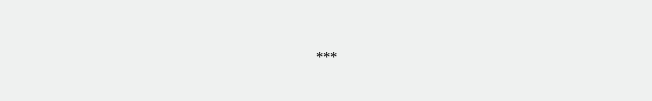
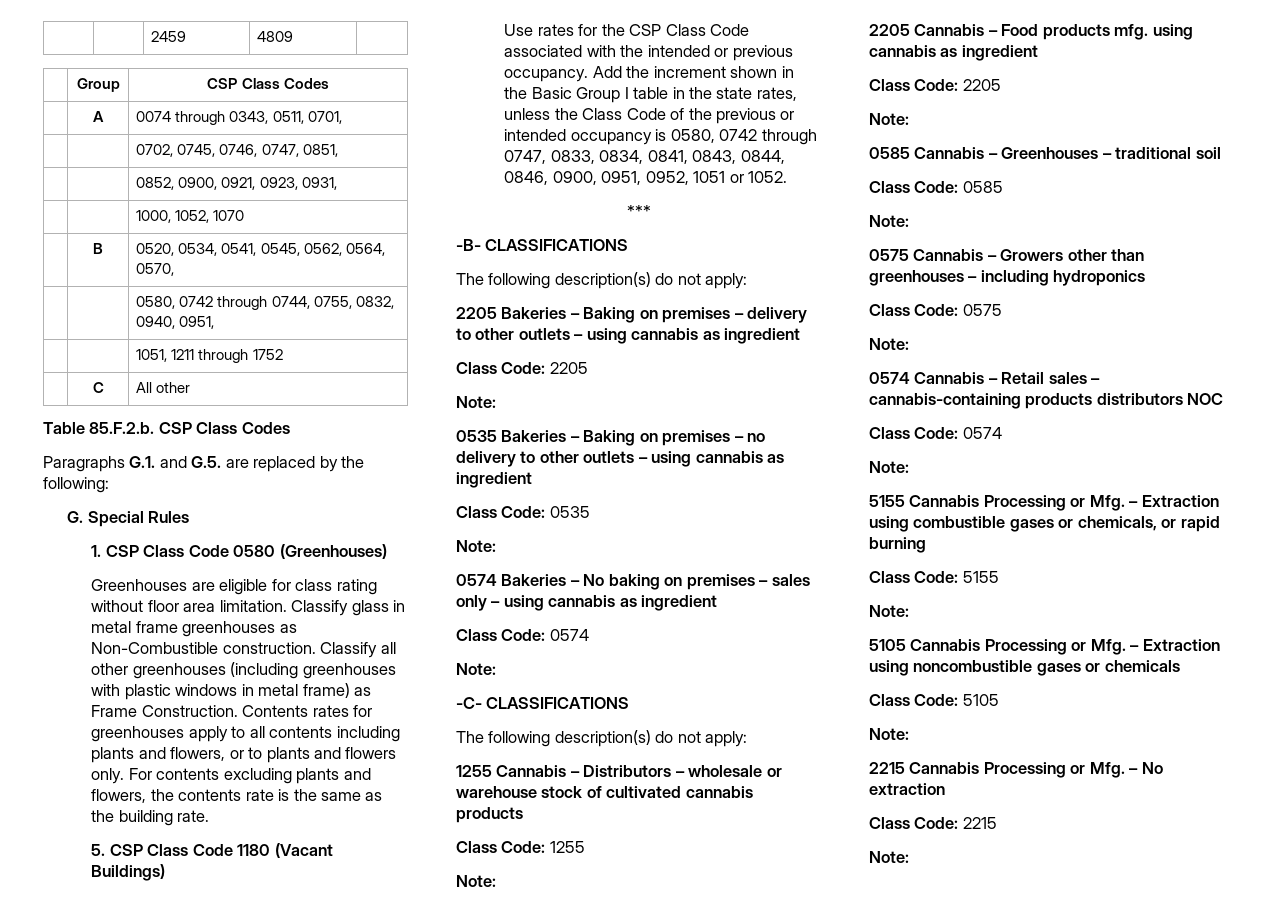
+ | | 2459 | 4809 |
+ | Group | CSP Class Codes
+ | A | 0074 through 0343, 0511, 0701,
+ | | 0702, 0745, 0746, 0747, 0851,
+ | | 0852, 0900, 0921, 0923, 0931,
+ | | 1000, 1052, 1070
+ | B | 0520, 0534, 0541, 0545, 0562, 0564, 0570,
+ | | 0580, 0742 through 0744, 0755, 0832, 0940, 0951,
+ | | 1051, 1211 through 1752
+ | C | All other
+ Table 85.F.2.b. CSP Class Codes
+ Paragraphs G.1. and G.5. are replaced by the following:
+ G. Special Rules
+ 1. CSP Class Code 0580 (Greenhouses)
+ Greenhouses are eligible for class rating without floor area limitation. Classify glass in metal frame greenhouses as Non-Combustible construction. Classify all other greenhouses (including greenhouses with plastic windows in metal frame) as Frame Construction. Contents rates for greenhouses apply to all contents including plants and flowers, or to plants and flowers only. For contents excluding plants and flowers, the contents rate is the same as the building rate.
+ 5. CSP Class Code 1180 (Vacant Buildings)
+ Use rates for the CSP Class Code associated with the intended or previous occupancy. Add the increment shown in the Basic Group I table in the state rates, unless the Class Code of the previous or intended occupancy is 0580, 0742 through 0747, 0833, 0834, 0841, 0843, 0844, 0846, 0900, 0951, 0952, 1051 or 1052.
  ***
+ -B- CLASSIFICATIONS
+ The following description(s) do not apply:
+ 2205 Bakeries – Baking on premises – delivery to other outlets – using cannabis as ingredient
+ Class Code: 2205
+ Note:
+ 0535 Bakeries – Baking on premises – no delivery to other outlets – using cannabis as ingredient
+ Class Code: 0535
+ Note:
+ 0574 Bakeries – No baking on premises – sales only – using cannabis as ingredient
+ Class Code: 0574
+ Note:
+ -C- CLASSIFICATIONS
+ The following description(s) do not apply:
+ 1255 Cannabis – Distributors – wholesale or warehouse stock of cultivated cannabis products
+ Class Code: 1255
+ Note:
+ 2205 Cannabis – Food products mfg. using cannabis as ingredient
+ Class Code: 2205
+ Note:
+ 0585 Cannabis – Greenhouses – traditional soil
+ Class Code: 0585
+ Note:
+ 0575 Cannabis – Growers other than greenhouses – including hydroponics
+ Class Code: 0575
+ Note:
+ 0574 Cannabis – Retail sales – cannabis-containing products distributors NOC
+ Class Code: 0574
+ Note:
+ 5155 Cannabis Processing or Mfg. – Extraction using combustible gases or chemicals, or rapid burning
+ Class Code: 5155
+ Note:
+ 5105 Cannabis Processing or Mfg. – Extraction using noncombustible gases or chemicals
+ Class Code: 5105
+ Note:
+ 2215 Cannabis Processing or Mfg. – No extraction
+ Class Code: 2215
+ Note:

